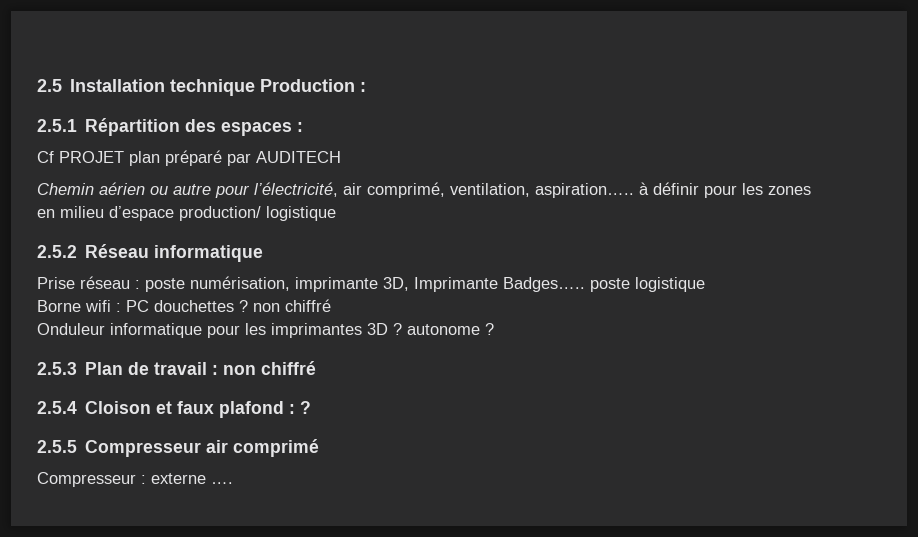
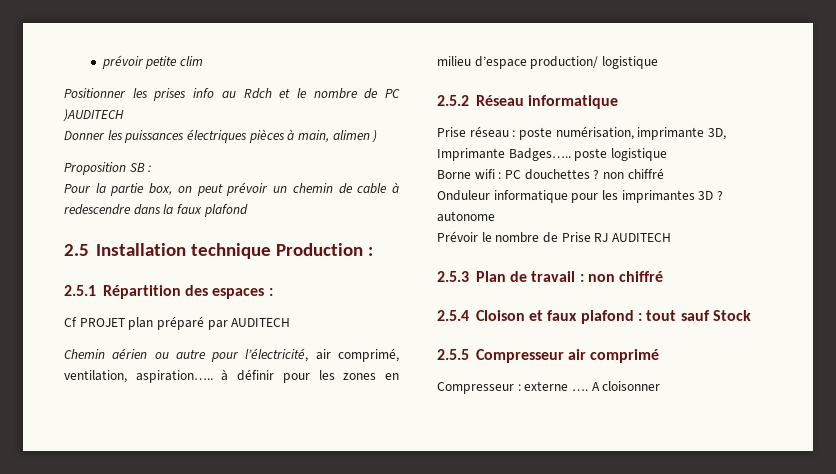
+ prévoir petite clim
+ Positionner les prises info au Rdch et le nombre de PC )AUDITECH
+ Donner les puissances électriques pièces à main, alimen )
+ Proposition SB :
+ Pour la partie box, on peut prévoir un chemin de cable à redescendre dans la faux plafond
- Onduleur informatique pour les imprimantes 3D ? autonome ?
+ Onduleur informatique pour les imprimantes 3D ? autonome
+ Prévoir le nombre de Prise RJ AUDITECH
- 2.5.4 Cloison et faux plafond : ?
+ 2.5.4 Cloison et faux plafond : tout sauf Stock
+ A cloisonner

